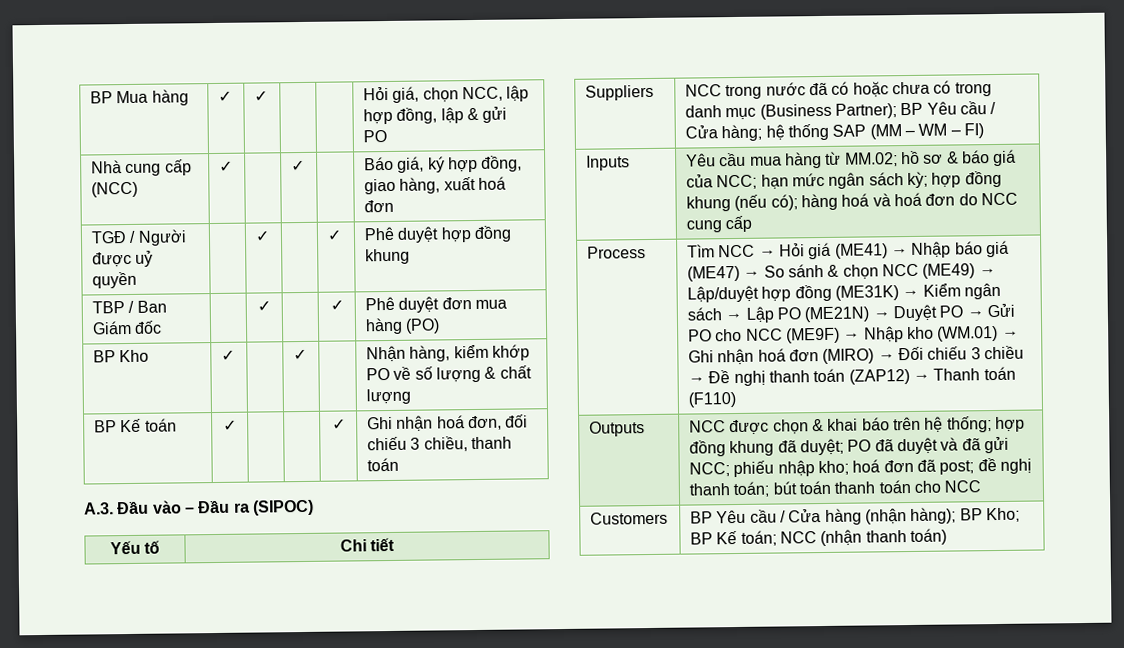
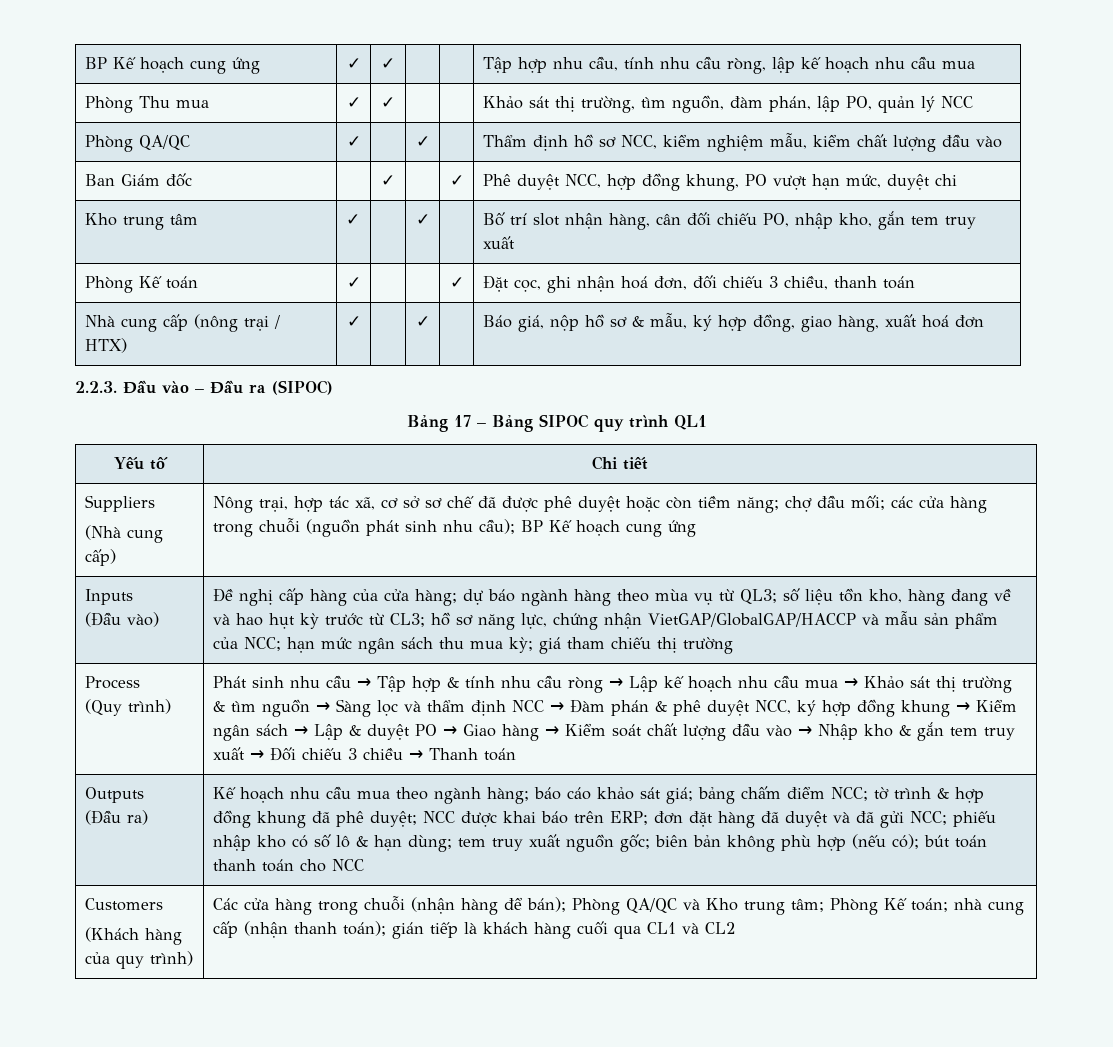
- BP Mua hàng | ✓ | ✓ | | | Hỏi giá, chọn NCC, lập hợp đồng, lập & gửi PO
- Nhà cung cấp (NCC) | ✓ | | ✓ | | Báo giá, ký hợp đồng, giao hàng, xuất hoá đơn
- TGĐ / Người được uỷ quyền | | ✓ | | ✓ | Phê duyệt hợp đồng khung
- TBP / Ban Giám đốc | | ✓ | | ✓ | Phê duyệt đơn mua hàng (PO)
- BP Kho | ✓ | | ✓ | | Nhận hàng, kiểm khớp PO về số lượng & chất lượng
- BP Kế toán | ✓ | | | ✓ | Ghi nhận hoá đơn, đối chiếu 3 chiều, thanh toán
+ BP Kế hoạch cung ứng | ✓ | ✓ | | | Tập hợp nhu cầu, tính nhu cầu ròng, lập kế hoạch nhu cầu mua
+ Phòng Thu mua | ✓ | ✓ | | | Khảo sát thị trường, tìm nguồn, đàm phán, lập PO, quản lý NCC
+ Phòng QA/QC | ✓ | | ✓ | | Thẩm định hồ sơ NCC, kiểm nghiệm mẫu, kiểm chất lượng đầu vào
+ Ban Giám đốc | | ✓ | | ✓ | Phê duyệt NCC, hợp đồng khung, PO vượt hạn mức, duyệt chi
+ Kho trung tâm | ✓ | | ✓ | | Bố trí slot nhận hàng, cân đối chiếu PO, nhập kho, gắn tem truy xuất
+ Phòng Kế toán | ✓ | | | ✓ | Đặt cọc, ghi nhận hoá đơn, đối chiếu 3 chiều, thanh toán
- A.3. Đầu vào – Đầu ra (SIPOC)
+ Nhà cung cấp (nông trại / HTX) | ✓ | | ✓ | | Báo giá, nộp hồ sơ & mẫu, ký hợp đồng, giao hàng, xuất hoá đơn
+ 2.2.3. Đầu vào – Đầu ra (SIPOC)
+ Bảng 17 – Bảng SIPOC quy trình QL1
- Suppliers | NCC trong nước đã có hoặc chưa có trong danh mục (Business Partner); BP Yêu cầu / Cửa hàng; hệ thống SAP (MM – WM – FI)
- Inputs | Yêu cầu mua hàng từ MM.02; hồ sơ & báo giá của NCC; hạn mức ngân sách kỳ; hợp đồng khung (nếu có); hàng hoá và hoá đơn do NCC cung cấp
- Process | Tìm NCC → Hỏi giá (ME41) → Nhập báo giá (ME47) → So sánh & chọn NCC (ME49) → Lập/duyệt hợp đồng (ME31K) → Kiểm ngân sách → Lập PO (ME21N) → Duyệt PO → Gửi PO cho NCC (ME9F) → Nhập kho (WM.01) → Ghi nhận hoá đơn (MIRO) → Đối chiếu 3 chiều → Đề nghị thanh toán (ZAP12) → Thanh toán (F110)
+ Suppliers
+ (Nhà cung cấp) | Nông trại, hợp tác xã, cơ sở sơ chế đã được phê duyệt hoặc còn tiềm năng; chợ đầu mối; các cửa hàng trong chuỗi (nguồn phát sinh nhu cầu); BP Kế hoạch cung ứng
+ Inputs
+ (Đầu vào) | Đề nghị cấp hàng của cửa hàng; dự báo ngành hàng theo mùa vụ từ QL3; số liệu tồn kho, hàng đang về và hao hụt kỳ trước từ CL3; hồ sơ năng lực, chứng nhận VietGAP/GlobalGAP/HACCP và mẫu sản phẩm của NCC; hạn mức ngân sách thu mua kỳ; giá tham chiếu thị trường
+ Process
+ (Quy trình) | Phát sinh nhu cầu → Tập hợp & tính nhu cầu ròng → Lập kế hoạch nhu cầu mua → Khảo sát thị trường & tìm nguồn → Sàng lọc và thẩm định NCC → Đàm phán & phê duyệt NCC, ký hợp đồng khung → Kiểm ngân sách → Lập & duyệt PO → Giao hàng → Kiểm soát chất lượng đầu vào → Nhập kho & gắn tem truy xuất → Đối chiếu 3 chiều → Thanh toán
- NCC được chọn & khai báo trên hệ thống; hợp đồng khung đã duyệt; PO đã duyệt và đã gửi NCC; phiếu nhập kho; hoá đơn đã post; đề nghị thanh toán; bút toán thanh toán cho NCC
+ (Đầu ra) | Kế hoạch nhu cầu mua theo ngành hàng; báo cáo khảo sát giá; bảng chấm điểm NCC; tờ trình & hợp đồng khung đã phê duyệt; NCC được khai báo trên ERP; đơn đặt hàng đã duyệt và đã gửi NCC; phiếu nhập kho có số lô & hạn dùng; tem truy xuất nguồn gốc; biên bản không phù hợp (nếu có); bút toán thanh toán cho NCC
- Customers | BP Yêu cầu / Cửa hàng (nhận hàng); BP Kho; BP Kế toán; NCC (nhận thanh toán)
+ Customers
+ (Khách hàng của quy trình) | Các cửa hàng trong chuỗi (nhận hàng để bán); Phòng QA/QC và Kho trung tâm; Phòng Kế toán; nhà cung cấp (nhận thanh toán); gián tiếp là khách hàng cuối qua CL1 và CL2

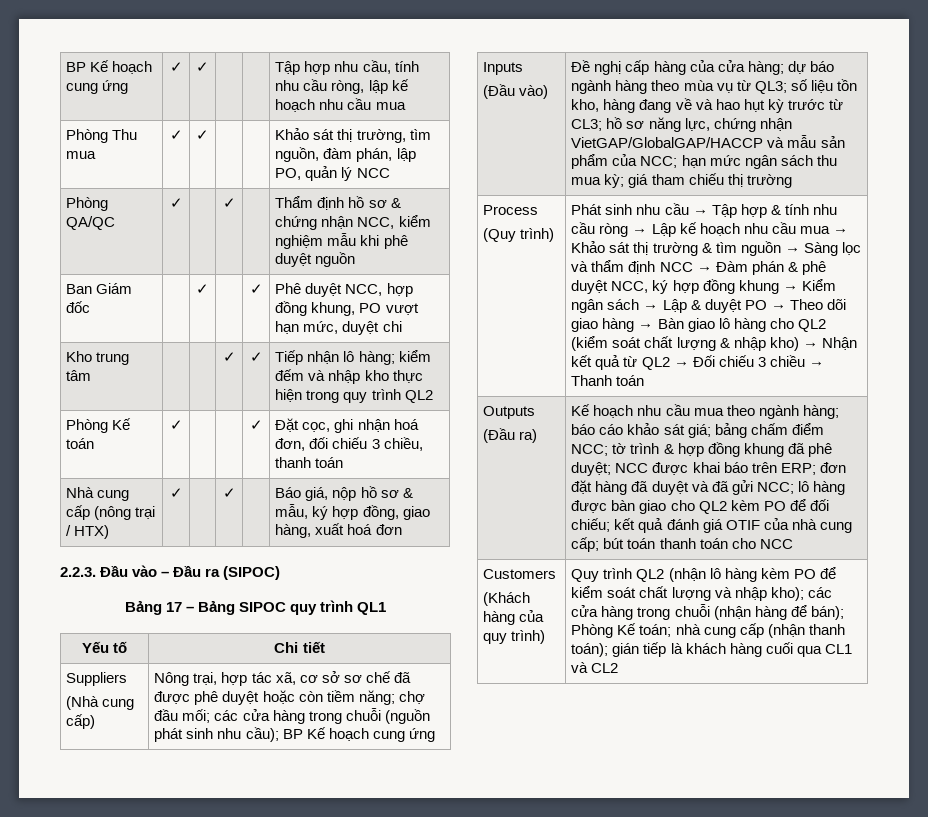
- Phòng QA/QC | ✓ | | ✓ | | Thẩm định hồ sơ NCC, kiểm nghiệm mẫu, kiểm chất lượng đầu vào
+ Phòng QA/QC | ✓ | | ✓ | | Thẩm định hồ sơ & chứng nhận NCC, kiểm nghiệm mẫu khi phê duyệt nguồn
- Kho trung tâm | ✓ | | ✓ | | Bố trí slot nhận hàng, cân đối chiếu PO, nhập kho, gắn tem truy xuất
+ Kho trung tâm | | | ✓ | ✓ | Tiếp nhận lô hàng; kiểm đếm và nhập kho thực hiện trong quy trình QL2
- Phát sinh nhu cầu → Tập hợp & tính nhu cầu ròng → Lập kế hoạch nhu cầu mua → Khảo sát thị trường & tìm nguồn → Sàng lọc và thẩm định NCC → Đàm phán & phê duyệt NCC, ký hợp đồng khung → Kiểm ngân sách → Lập & duyệt PO → Giao hàng → Kiểm soát chất lượng đầu vào → Nhập kho & gắn tem truy xuất → Đối chiếu 3 chiều → Thanh toán
+ Phát sinh nhu cầu → Tập hợp & tính nhu cầu ròng → Lập kế hoạch nhu cầu mua → Khảo sát thị trường & tìm nguồn → Sàng lọc và thẩm định NCC → Đàm phán & phê duyệt NCC, ký hợp đồng khung → Kiểm ngân sách → Lập & duyệt PO → Theo dõi giao hàng → Bàn giao lô hàng cho QL2 (kiểm soát chất lượng & nhập kho) → Nhận kết quả từ QL2 → Đối chiếu 3 chiều → Thanh toán
- Kế hoạch nhu cầu mua theo ngành hàng; báo cáo khảo sát giá; bảng chấm điểm NCC; tờ trình & hợp đồng khung đã phê duyệt; NCC được khai báo trên ERP; đơn đặt hàng đã duyệt và đã gửi NCC; phiếu nhập kho có số lô & hạn dùng; tem truy xuất nguồn gốc; biên bản không phù hợp (nếu có); bút toán thanh toán cho NCC
+ Kế hoạch nhu cầu mua theo ngành hàng; báo cáo khảo sát giá; bảng chấm điểm NCC; tờ trình & hợp đồng khung đã phê duyệt; NCC được khai báo trên ERP; đơn đặt hàng đã duyệt và đã gửi NCC; lô hàng được bàn giao cho QL2 kèm PO để đối chiếu; kết quả đánh giá OTIF của nhà cung cấp; bút toán thanh toán cho NCC
- Các cửa hàng trong chuỗi (nhận hàng để bán); Phòng QA/QC và Kho trung tâm; Phòng Kế toán; nhà cung cấp (nhận thanh toán); gián tiếp là khách hàng cuối qua CL1 và CL2
+ Quy trình QL2 (nhận lô hàng kèm PO để kiểm soát chất lượng và nhập kho); các cửa hàng trong chuỗi (nhận hàng để bán); Phòng Kế toán; nhà cung cấp (nhận thanh toán); gián tiếp là khách hàng cuối qua CL1 và CL2

